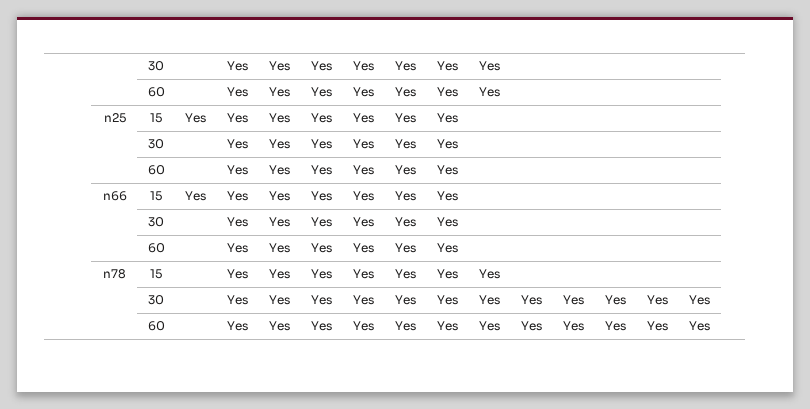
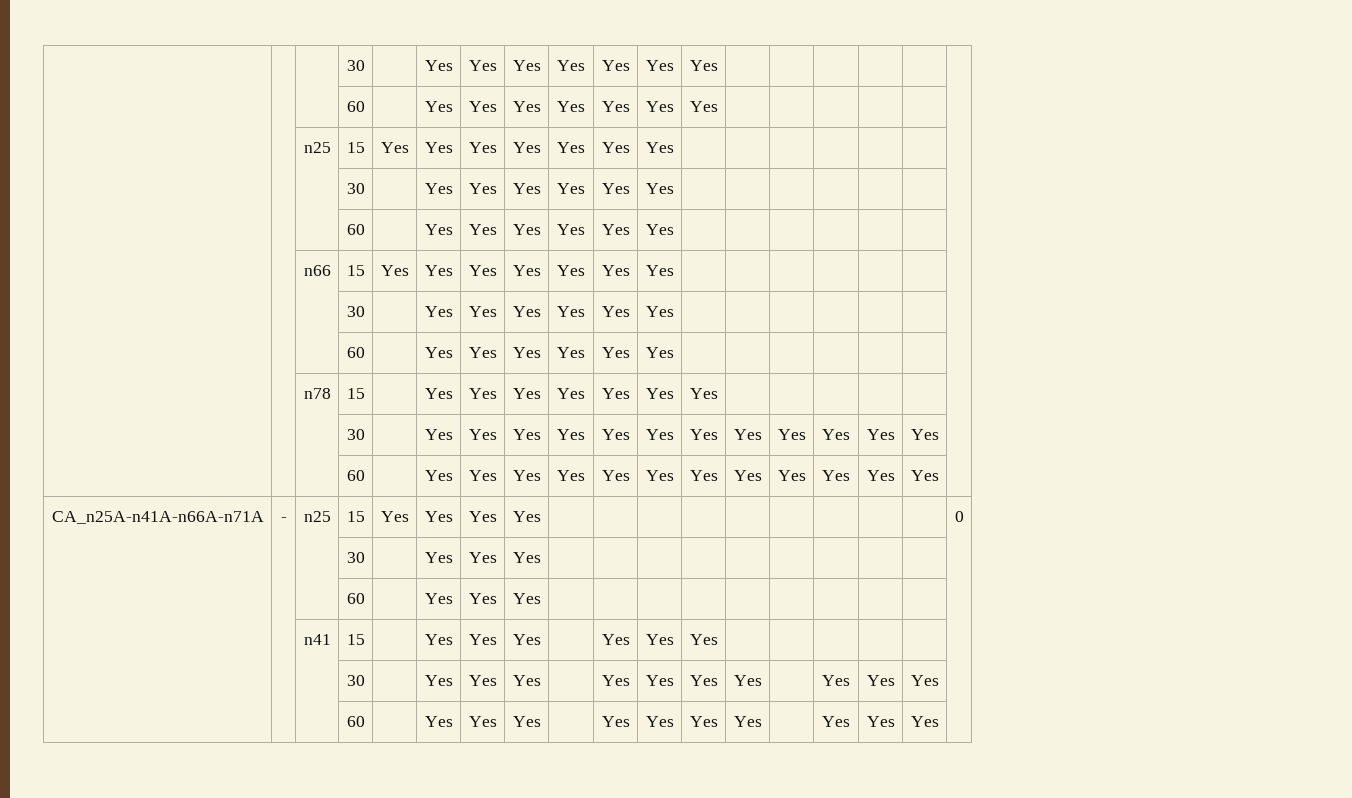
+ CA_n25A-n41A-n66A-n71A | - | n25 | 15 | Yes | Yes | Yes | Yes | | | | | | | | | | 0
+ | | | 30 | | Yes | Yes | Yes | | | | | | | | | |
+ | | | 60 | | Yes | Yes | Yes | | | | | | | | | |
+ | | n41 | 15 | | Yes | Yes | Yes | | Yes | Yes | Yes | | | | | |
+ | | | 30 | | Yes | Yes | Yes | | Yes | Yes | Yes | Yes | | Yes | Yes | Yes |
+ | | | 60 | | Yes | Yes | Yes | | Yes | Yes | Yes | Yes | | Yes | Yes | Yes |

